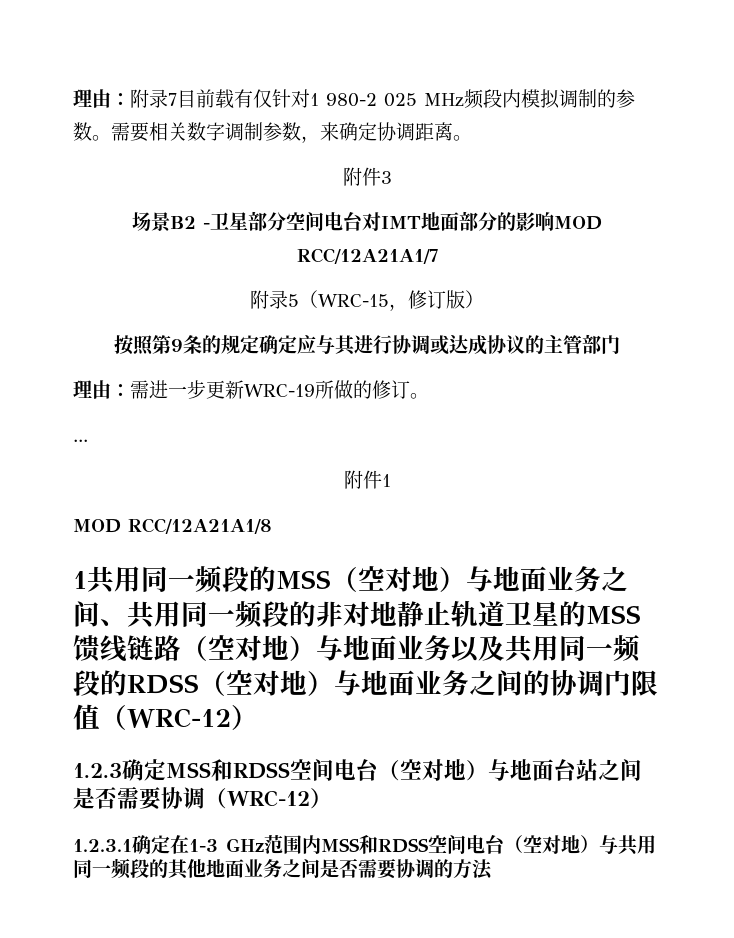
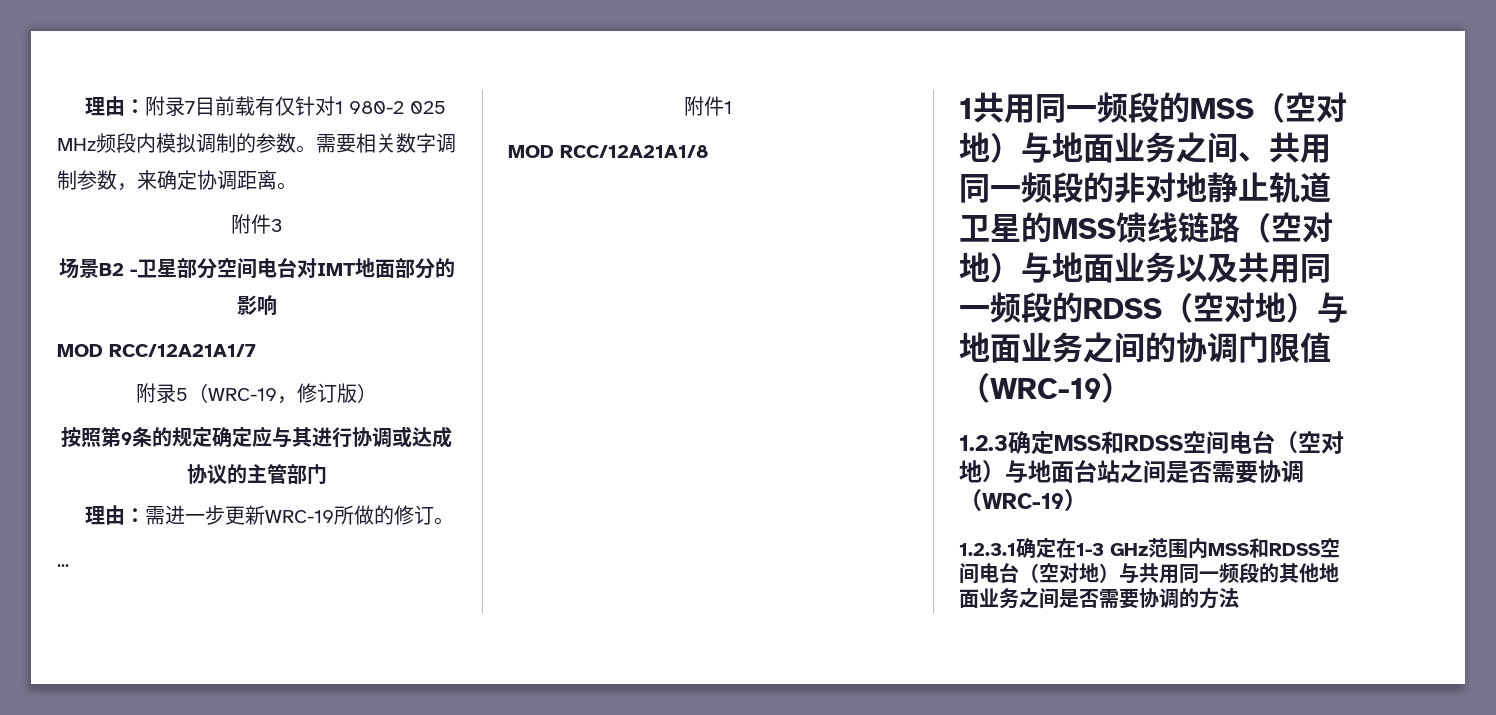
- 场景B2 -卫星部分空间电台对IMT地面部分的影响MOD RCC/12A21A1/7
+ 场景B2 -卫星部分空间电台对IMT地面部分的影响
+ MOD RCC/12A21A1/7
- 附录5（WRC-15，修订版）
+ 附录5（WRC-19，修订版）
- 1共用同一频段的MSS（空对地）与地面业务之间、共用同一频段的非对地静止轨道卫星的MSS馈线链路（空对地）与地面业务以及共用同一频段的RDSS（空对地）与地面业务之间的协调门限值（WRC-12）
+ 1共用同一频段的MSS（空对地）与地面业务之间、共用同一频段的非对地静止轨道卫星的MSS馈线链路（空对地）与地面业务以及共用同一频段的RDSS（空对地）与地面业务之间的协调门限值（WRC-19）
- 1.2.3确定MSS和RDSS空间电台（空对地）与地面台站之间是否需要协调（WRC-12）
+ 1.2.3确定MSS和RDSS空间电台（空对地）与地面台站之间是否需要协调（WRC-19）

